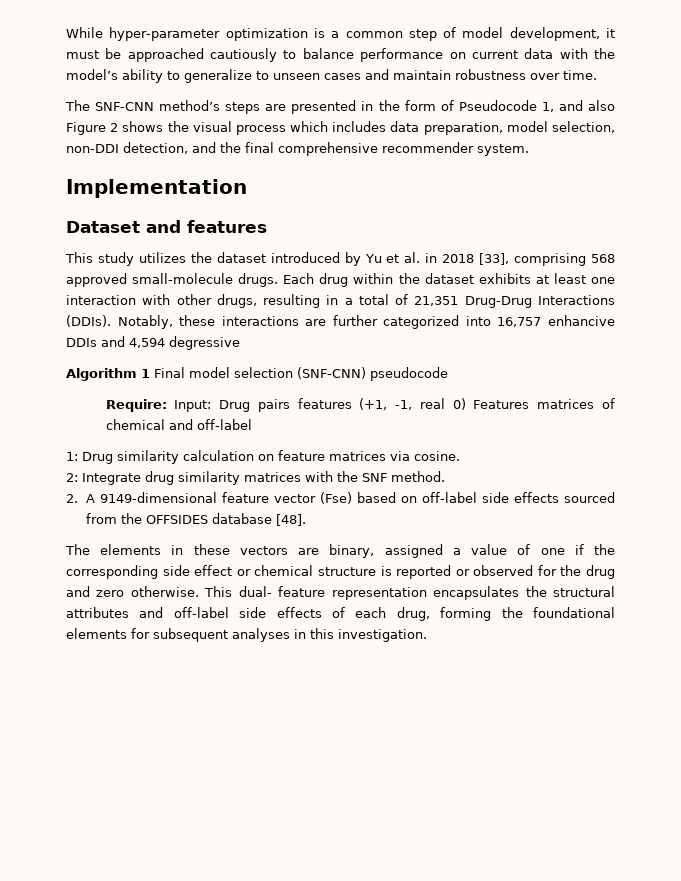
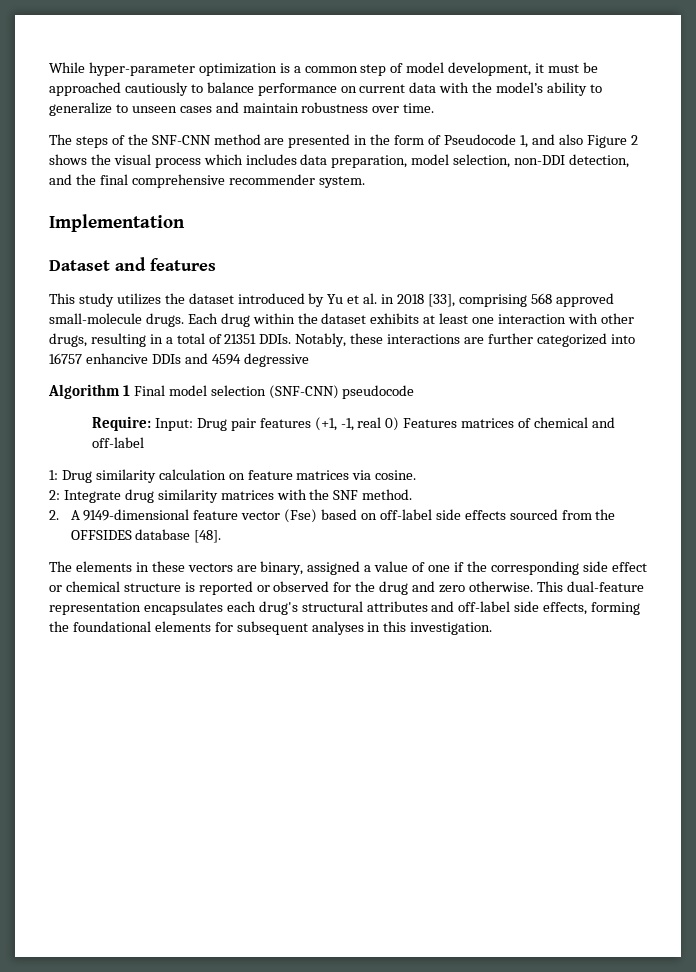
- The SNF-CNN method’s steps are presented in the form of Pseudocode 1, and also Figure 2 shows the visual process which includes data preparation, model selection, non-DDI detection, and the final comprehensive recommender system.
+ The steps of the SNF-CNN method are presented in the form of Pseudocode 1, and also Figure 2 shows the visual process which includes data preparation, model selection, non-DDI detection, and the final comprehensive recommender system.
- Each drug within the dataset exhibits at least one interaction with other drugs, resulting in a total of 21,351 Drug-Drug Interactions (DDIs).
+ Each drug within the dataset exhibits at least one interaction with other drugs, resulting in a total of 21351 DDIs.
- Notably, these interactions are further categorized into 16,757 enhancive DDIs and 4,594 degressive
+ Notably, these interactions are further categorized into 16757 enhancive DDIs and 4594 degressive
- Require: Input: Drug pairs features (+1, -1, real 0) Features matrices of chemical and off-label
+ Require: Input: Drug pair features (+1, -1, real 0) Features matrices of chemical and off-label
- This dual- feature representation encapsulates the structural attributes and off-label side effects of each drug, forming the foundational elements for subsequent analyses in this investigation.
+ This dual-feature representation encapsulates each drug's structural attributes and off-label side effects, forming the foundational elements for subsequent analyses in this investigation.

